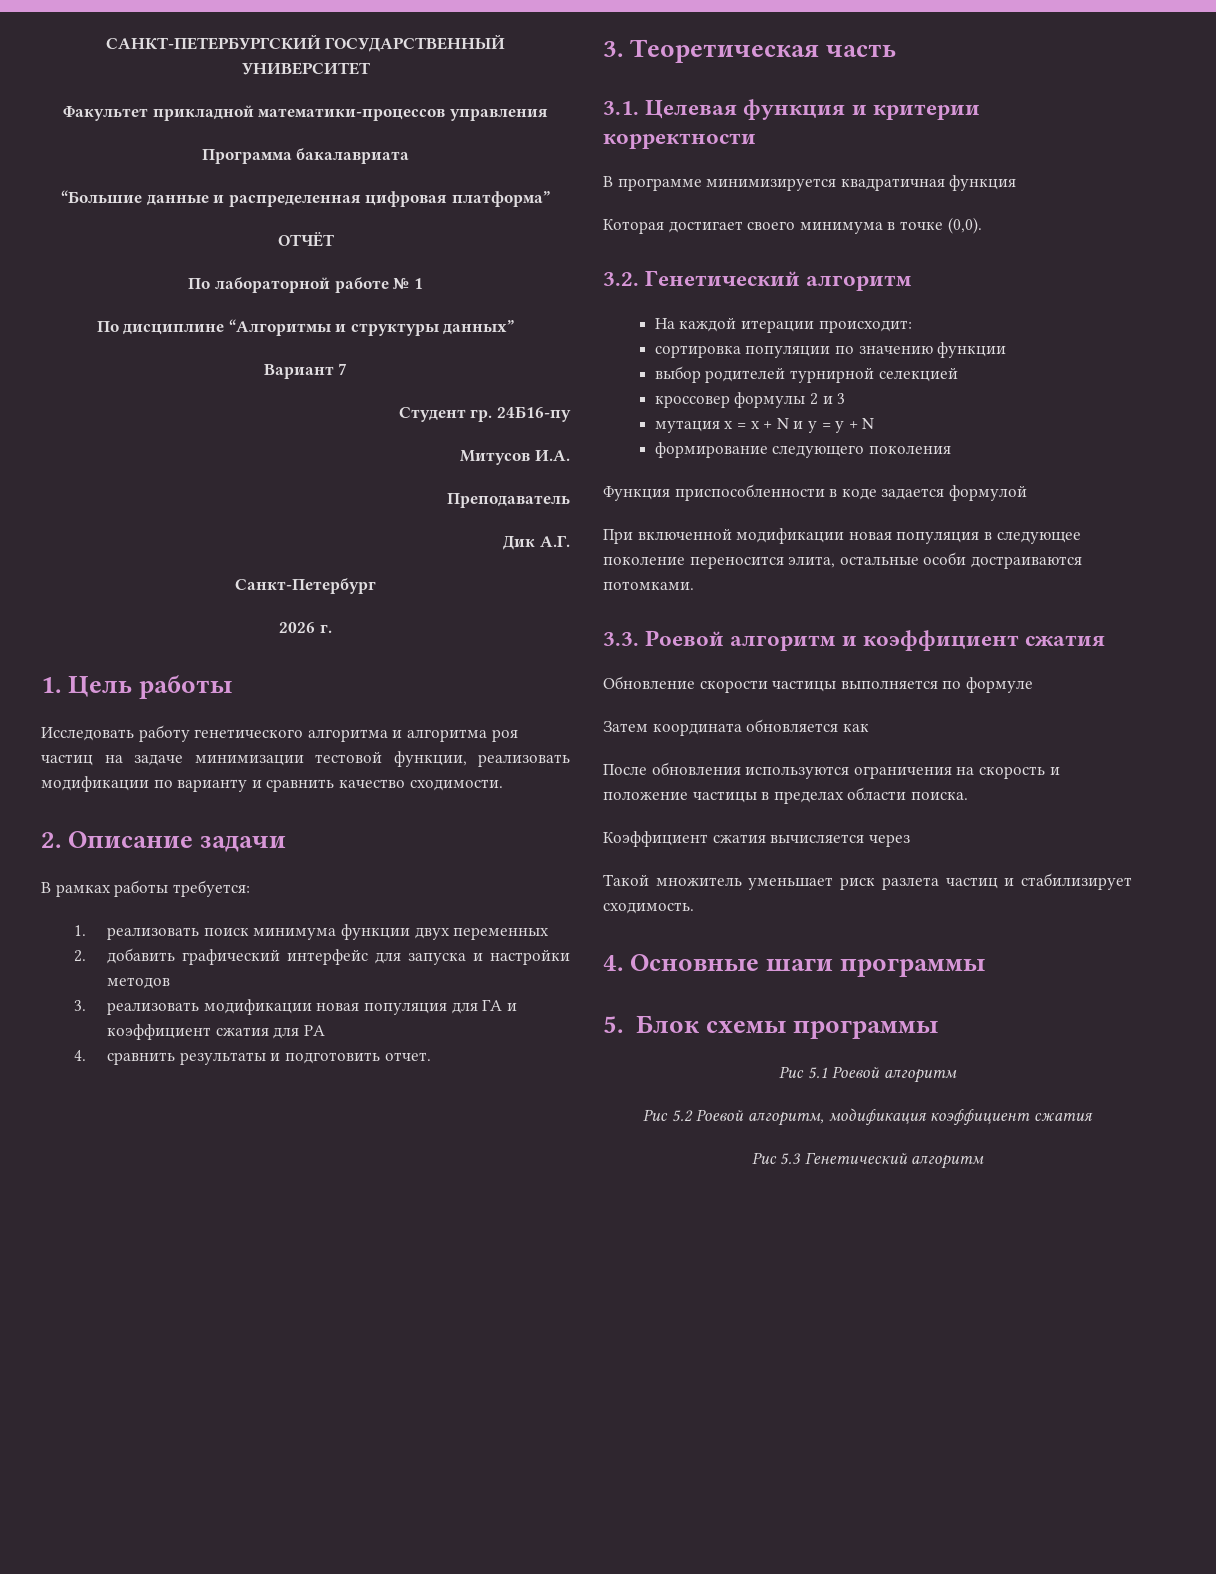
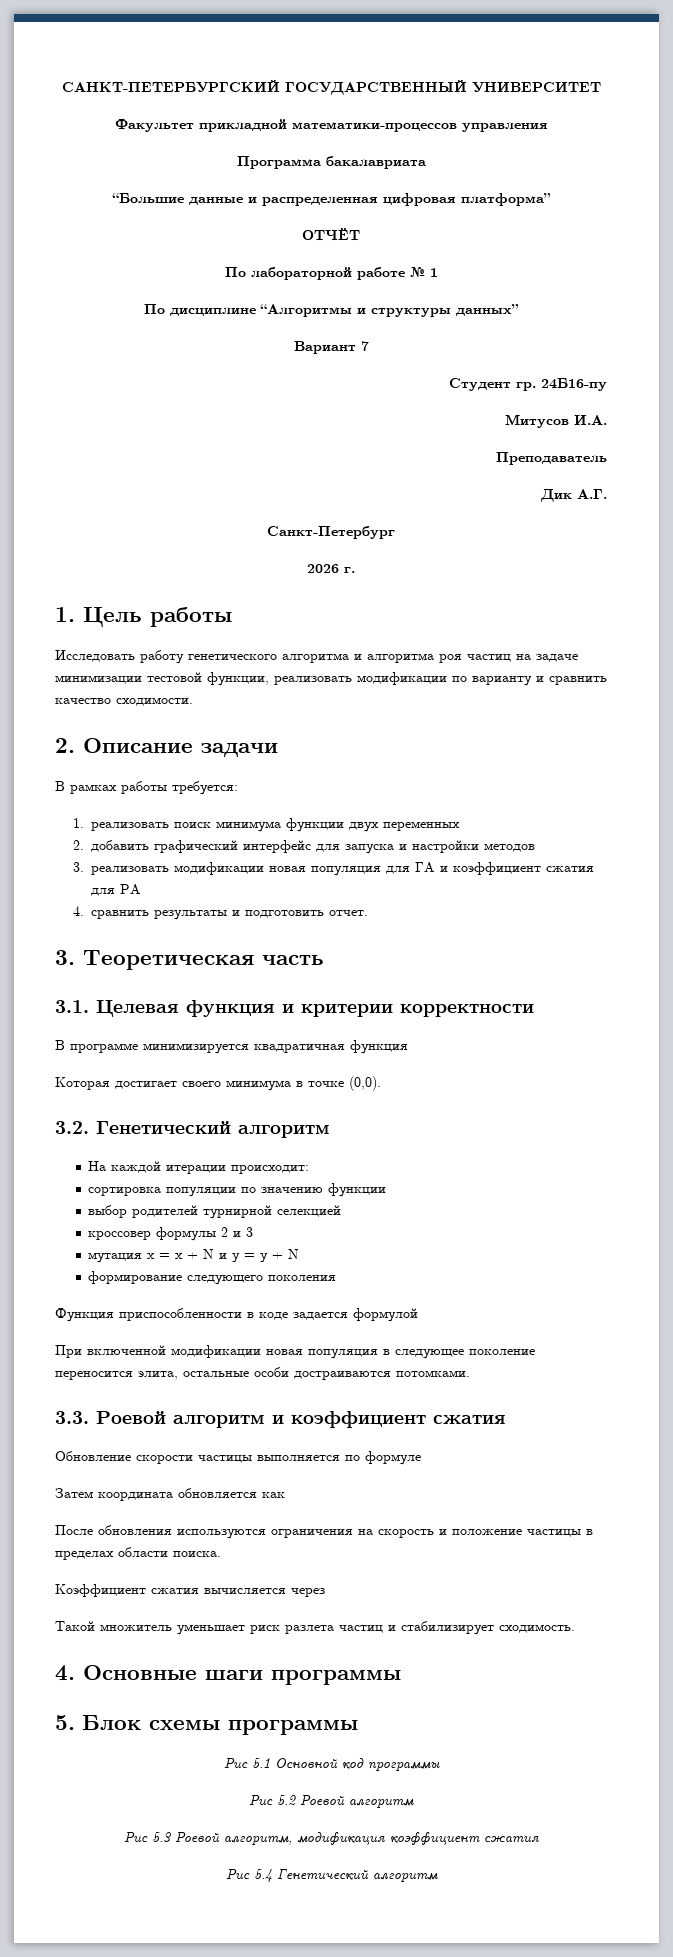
- Рис 5.1 Роевой алгоритм
+ Рис 5.1 Основной код программы
+ Рис 5.2 Роевой алгоритм
- Рис 5.2 Роевой алгоритм, модификация коэффициент сжатия
+ Рис 5.3 Роевой алгоритм, модификация коэффициент сжатия
- Рис 5.3 Генетический алгоритм
+ Рис 5.4 Генетический алгоритм

